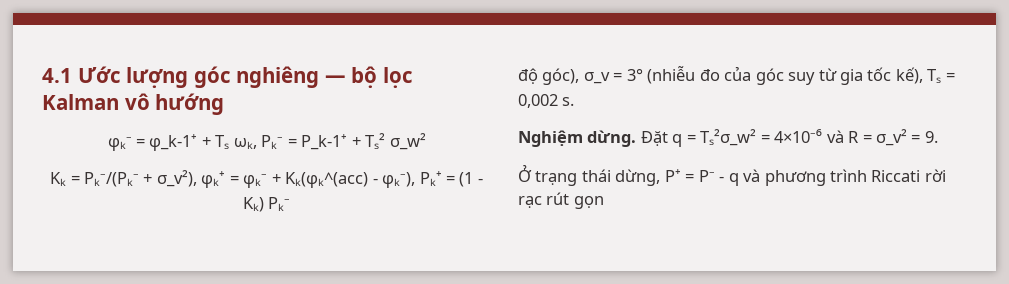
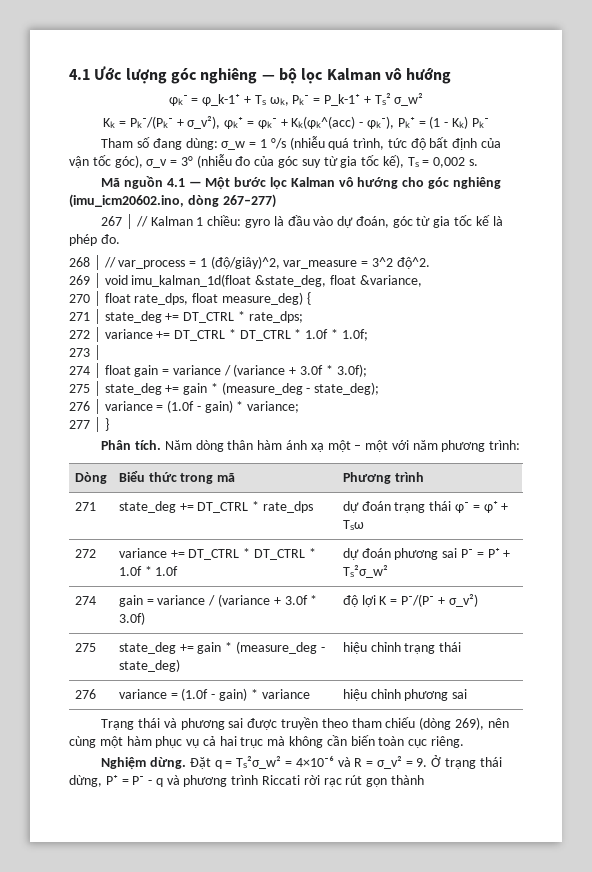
- độ góc), σ_v = 3° (nhiễu đo của góc suy từ gia tốc kế), Tₛ = 0,002 s.
+ Tham số đang dùng: σ_w = 1 °/s (nhiễu quá trình, tức độ bất định của vận tốc góc), σ_v = 3° (nhiễu đo của góc suy từ gia tốc kế), Tₛ = 0,002 s.
+ Mã nguồn 4.1 — Một bước lọc Kalman vô hướng cho góc nghiêng (imu_icm20602.ino, dòng 267–277)
+ 267 │ // Kalman 1 chiều: gyro là đầu vào dự đoán, góc từ gia tốc kế là phép đo.
+ 268 │ // var_process = 1 (độ/giây)^2, var_measure = 3^2 độ^2.
+ 269 │ void imu_kalman_1d(float &state_deg, float &variance,
+ 270 │ float rate_dps, float measure_deg) {
+ 271 │ state_deg += DT_CTRL * rate_dps;
+ 272 │ variance += DT_CTRL * DT_CTRL * 1.0f * 1.0f;
+ 273 │
+ 274 │ float gain = variance / (variance + 3.0f * 3.0f);
+ 275 │ state_deg += gain * (measure_deg - state_deg);
+ 276 │ variance = (1.0f - gain) * variance;
+ 277 │ }
+ Phân tích. Năm dòng thân hàm ánh xạ một – một với năm phương trình:
+ Dòng | Biểu thức trong mã | Phương trình
+ 271 | state_deg += DT_CTRL * rate_dps | dự đoán trạng thái φ⁻ = φ⁺ + Tₛω
+ 272 | variance += DT_CTRL * DT_CTRL * 1.0f * 1.0f | dự đoán phương sai P⁻ = P⁺ + Tₛ²σ_w²
+ 274 | gain = variance / (variance + 3.0f * 3.0f) | độ lợi K = P⁻/(P⁻ + σ_v²)
+ 275 | state_deg += gain * (measure_deg - state_deg) | hiệu chỉnh trạng thái
+ 276 | variance = (1.0f - gain) * variance | hiệu chỉnh phương sai
+ Trạng thái và phương sai được truyền theo tham chiếu (dòng 269), nên cùng một hàm phục vụ cả hai trục mà không cần biến toàn cục riêng.
- Đặt q = Tₛ²σ_w² = 4×10⁻⁶ và R = σ_v² = 9.
- Ở trạng thái dừng, P⁺ = P⁻ - q và phương trình Riccati rời rạc rút gọn
+ Đặt q = Tₛ²σ_w² = 4×10⁻⁶ và R = σ_v² = 9. Ở trạng thái dừng, P⁺ = P⁻ - q và phương trình Riccati rời rạc rút gọn thành

